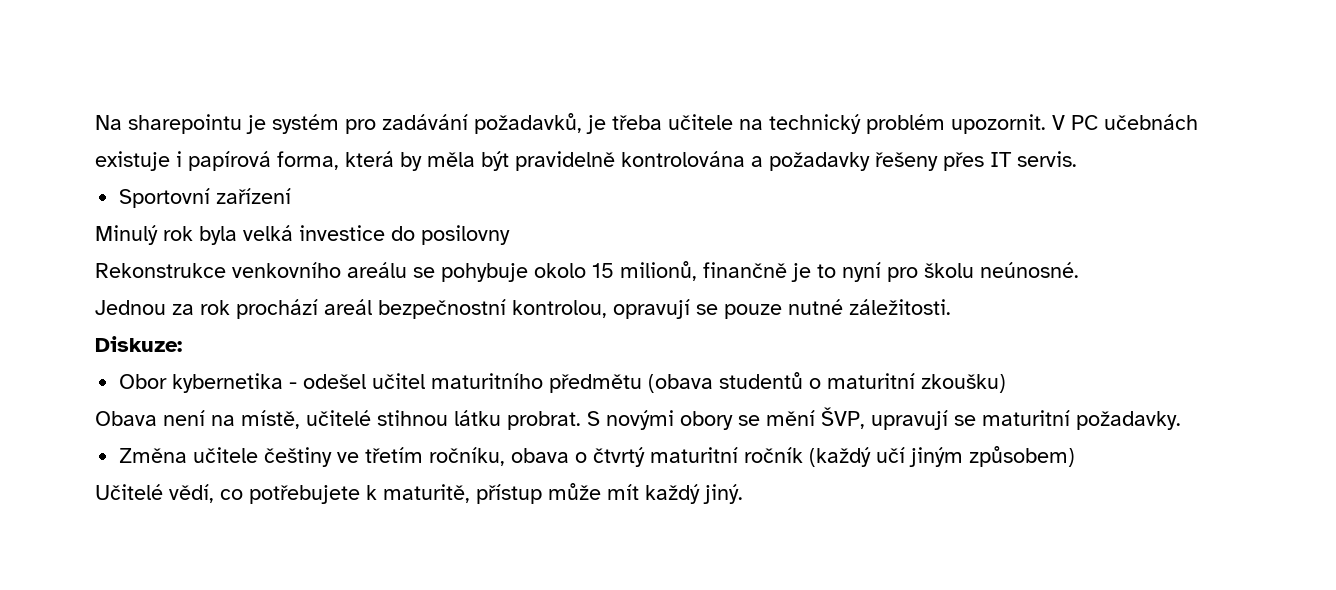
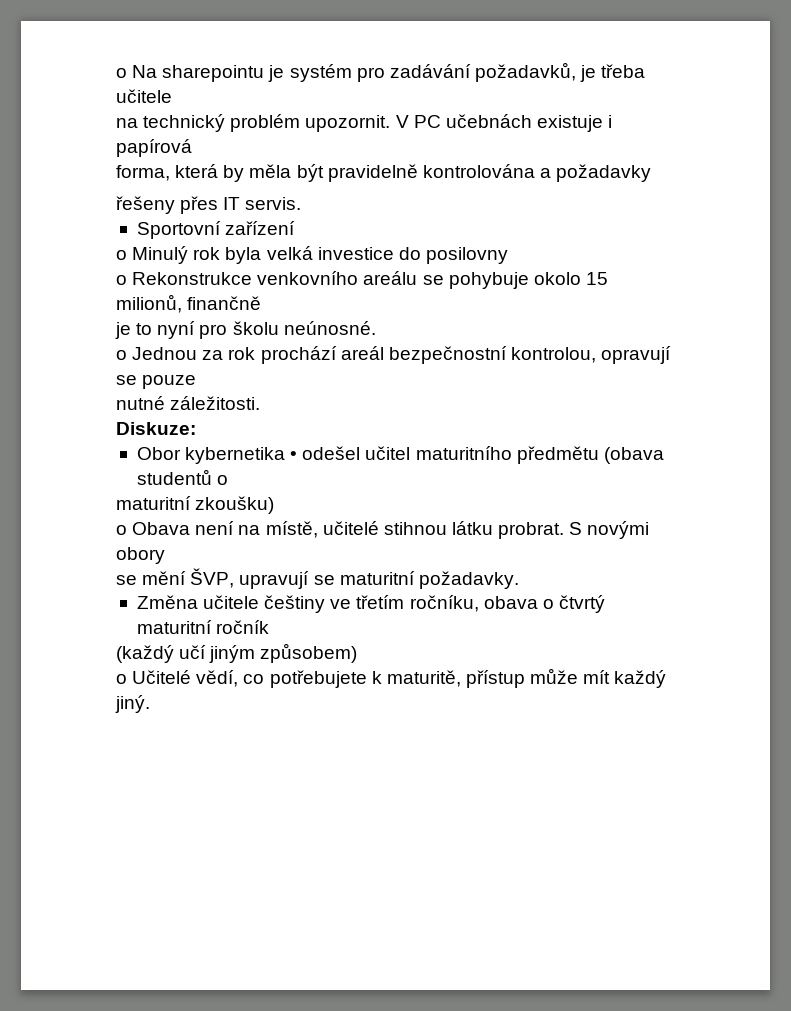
- Na sharepointu je systém pro zadávání požadavků, je třeba učitele na technický problém upozornit.
+ o Na sharepointu je systém pro zadávání požadavků, je třeba učitele
+ na technický problém upozornit.
- V PC učebnách existuje i papírová forma, která by měla být pravidelně kontrolována a požadavky řešeny přes IT servis.
+ V PC učebnách existuje i papírová
+ forma, která by měla být pravidelně kontrolována a požadavky
+ řešeny přes IT servis.
- Minulý rok byla velká investice do posilovny
+ o Minulý rok byla velká investice do posilovny
- Rekonstrukce venkovního areálu se pohybuje okolo 15 milionů, finančně je to nyní pro školu neúnosné.
+ o Rekonstrukce venkovního areálu se pohybuje okolo 15 milionů, finančně
+ je to nyní pro školu neúnosné.
- Jednou za rok prochází areál bezpečnostní kontrolou, opravují se pouze nutné záležitosti.
+ o Jednou za rok prochází areál bezpečnostní kontrolou, opravují se pouze
+ nutné záležitosti.
- Obor kybernetika - odešel učitel maturitního předmětu (obava studentů o maturitní zkoušku)
+ Obor kybernetika • odešel učitel maturitního předmětu (obava studentů o
+ maturitní zkoušku)
- Obava není na místě, učitelé stihnou látku probrat.
+ o Obava není na místě, učitelé stihnou látku probrat.
- S novými obory se mění ŠVP, upravují se maturitní požadavky.
+ S novými obory
+ se mění ŠVP, upravují se maturitní požadavky.
- Změna učitele češtiny ve třetím ročníku, obava o čtvrtý maturitní ročník (každý učí jiným způsobem)
+ Změna učitele češtiny ve třetím ročníku, obava o čtvrtý maturitní ročník
+ (každý učí jiným způsobem)
- Učitelé vědí, co potřebujete k maturitě, přístup může mít každý jiný.
+ o Učitelé vědí, co potřebujete k maturitě, přístup může mít každý jiný.

